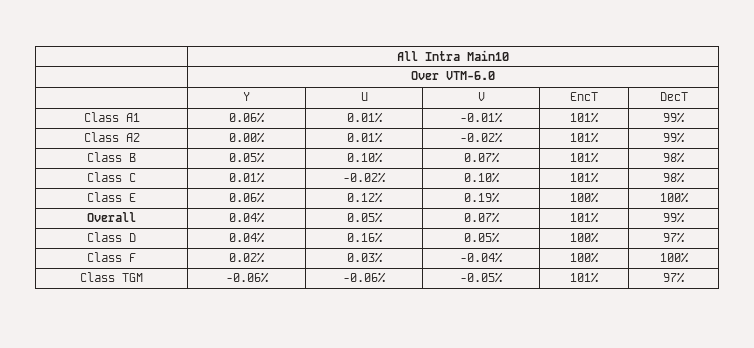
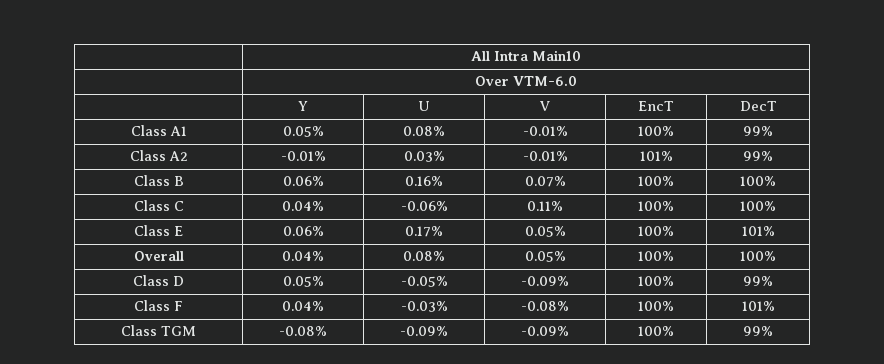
- Class A1 | 0.06% | 0.01% | -0.01% | 101% | 99%
- Class A2 | 0.00% | 0.01% | -0.02% | 101% | 99%
+ Class A1 | 0.05% | 0.08% | -0.01% | 100% | 99%
+ Class A2 | -0.01% | 0.03% | -0.01% | 101% | 99%
- Class B | 0.05% | 0.10% | 0.07% | 101% | 98%
+ Class B | 0.06% | 0.16% | 0.07% | 100% | 100%
- Class C | 0.01% | -0.02% | 0.10% | 101% | 98%
+ Class C | 0.04% | -0.06% | 0.11% | 100% | 100%
- Class E | 0.06% | 0.12% | 0.19% | 100% | 100%
+ Class E | 0.06% | 0.17% | 0.05% | 100% | 101%
- Overall | 0.04% | 0.05% | 0.07% | 101% | 99%
- Class D | 0.04% | 0.16% | 0.05% | 100% | 97%
- Class F | 0.02% | 0.03% | -0.04% | 100% | 100%
- Class TGM | -0.06% | -0.06% | -0.05% | 101% | 97%
+ Overall | 0.04% | 0.08% | 0.05% | 100% | 100%
+ Class D | 0.05% | -0.05% | -0.09% | 100% | 99%
+ Class F | 0.04% | -0.03% | -0.08% | 100% | 101%
+ Class TGM | -0.08% | -0.09% | -0.09% | 100% | 99%

